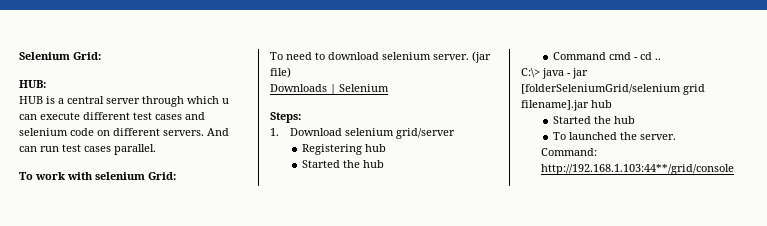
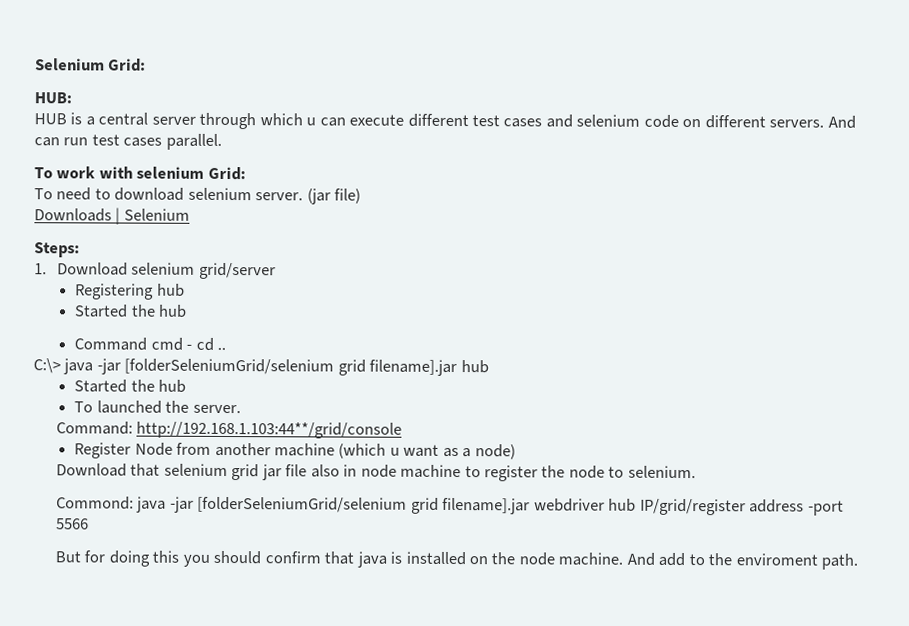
- C:\> java - jar [folderSeleniumGrid/selenium grid filename].jar hub
+ C:\> java -jar [folderSeleniumGrid/selenium grid filename].jar hub
+ Register Node from another machine (which u want as a node)
+ Download that selenium grid jar file also in node machine to register the node to selenium.
+ Commond: java -jar [folderSeleniumGrid/selenium grid filename].jar webdriver hub IP/grid/register address -port 5566
+ But for doing this you should confirm that java is installed on the node machine. And add to the enviroment path.

